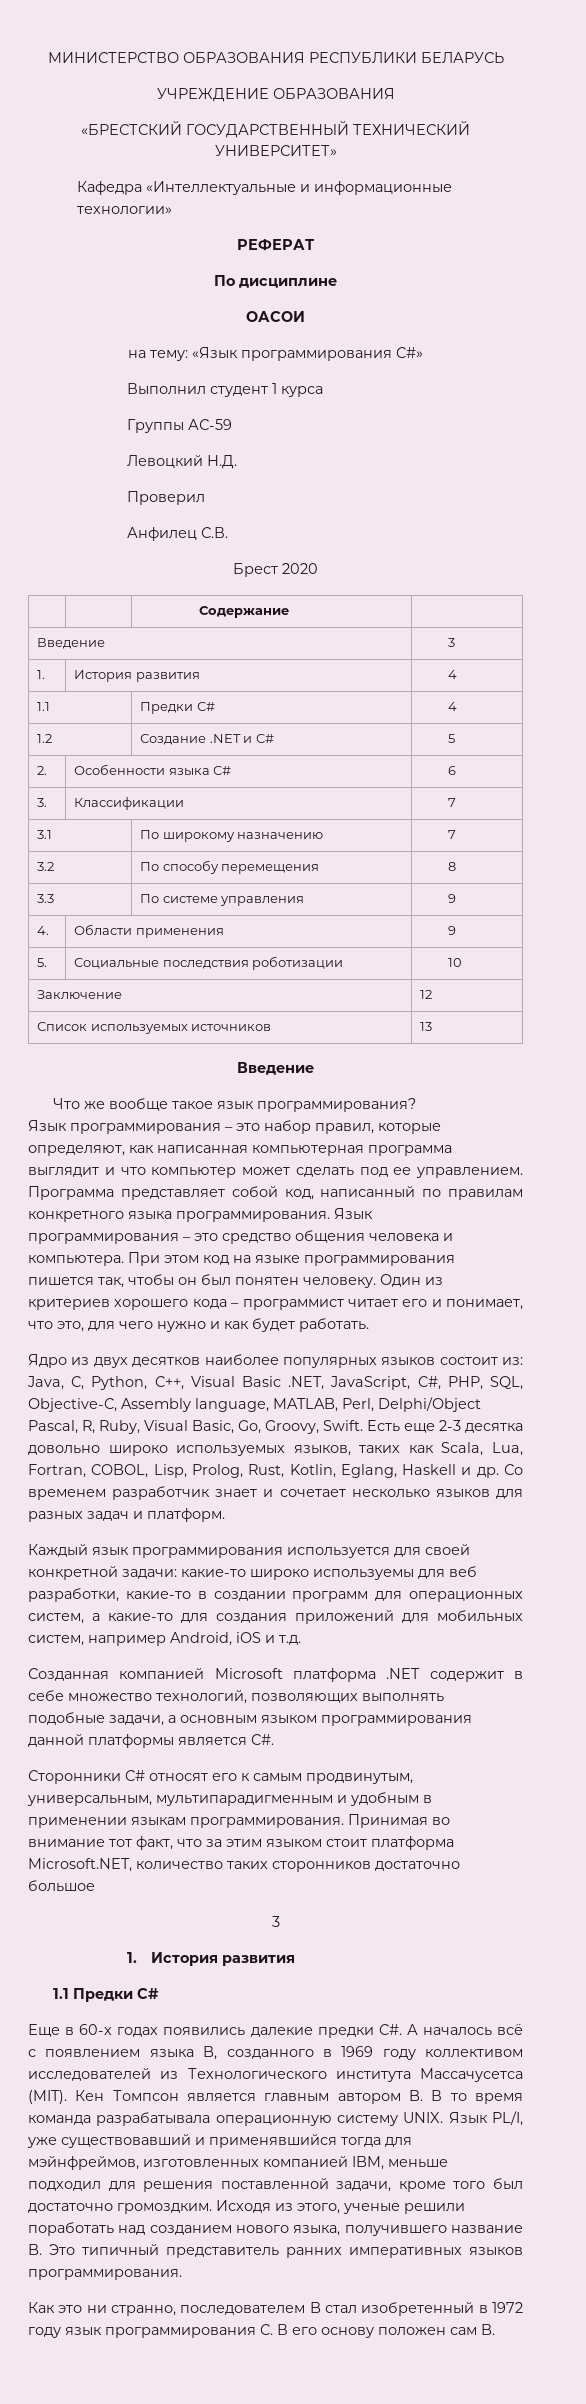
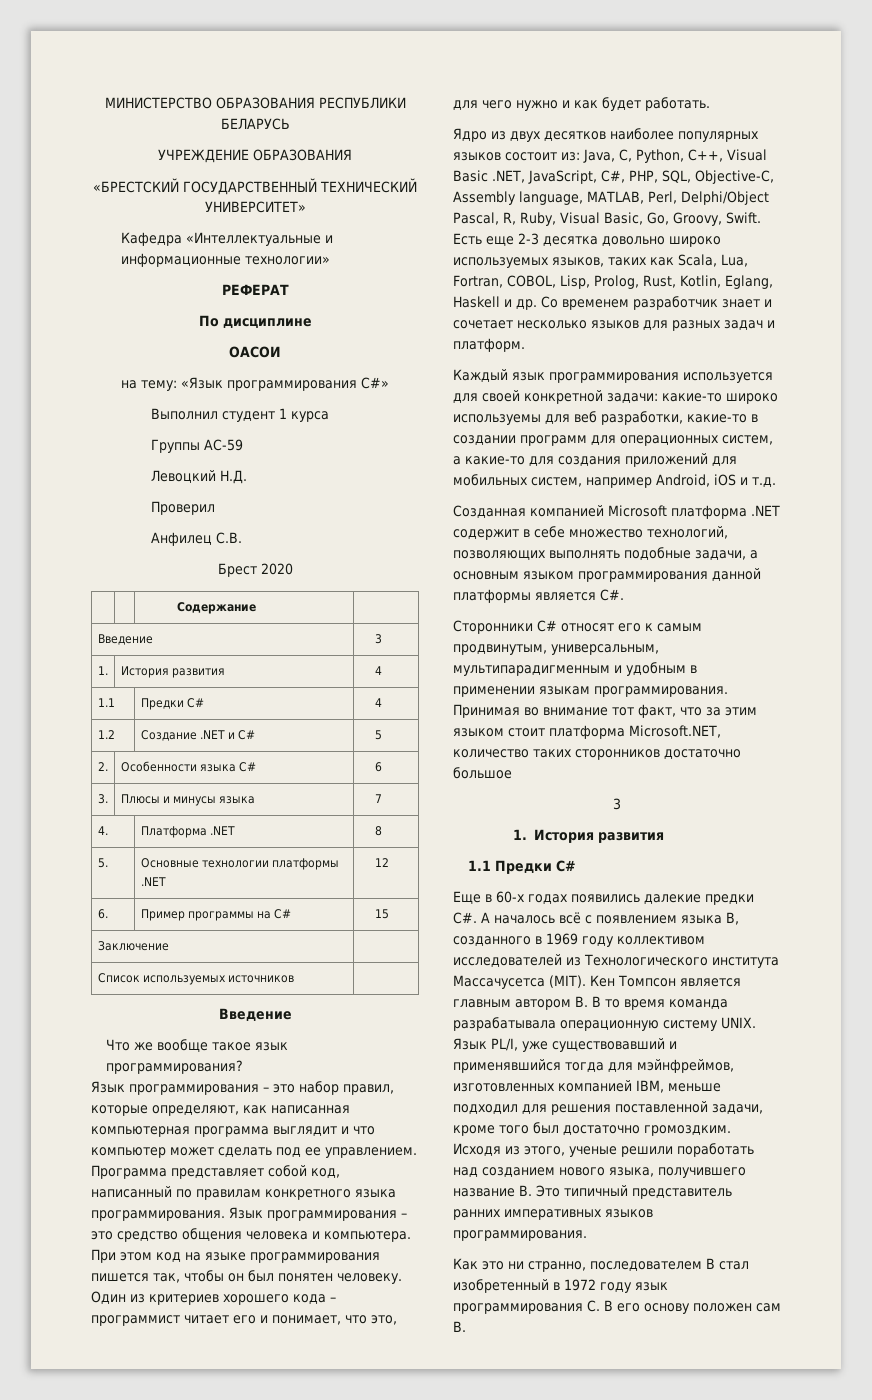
- 3. | Классификации | 7
- 3.1 | По широкому назначению | 7
- 3.2 | По способу перемещения | 8
- 3.3 | По системе управления | 9
- 4. | Области применения | 9
- 5. | Социальные последствия роботизации | 10
+ 3. | Плюсы и минусы языка | 7
+ 4. | Платформа .NET | 8
+ 5. | Основные технологии платформы .NET | 12
+ 6. | Пример программы на С# | 15
- Заключение | 12
+ Заключение |
- Список используемых источников | 13
+ Список используемых источников |

